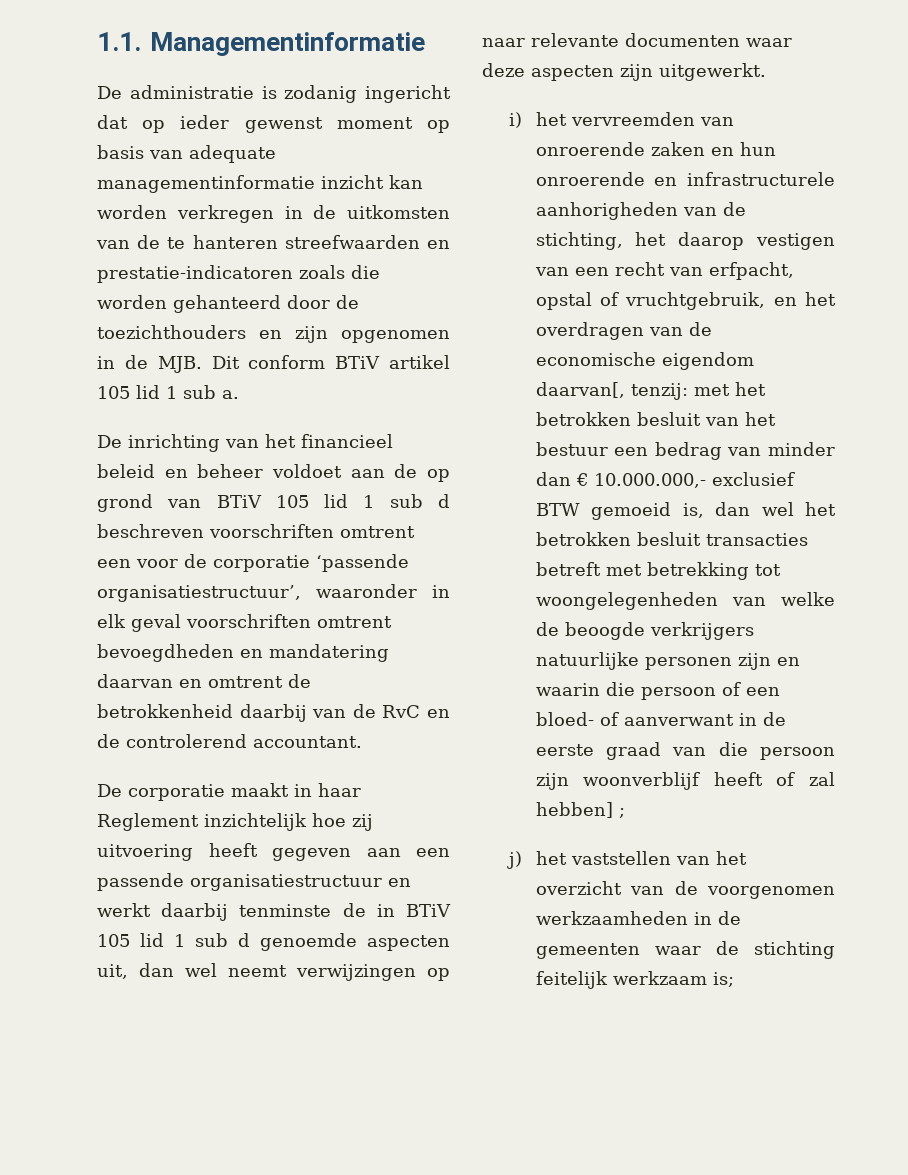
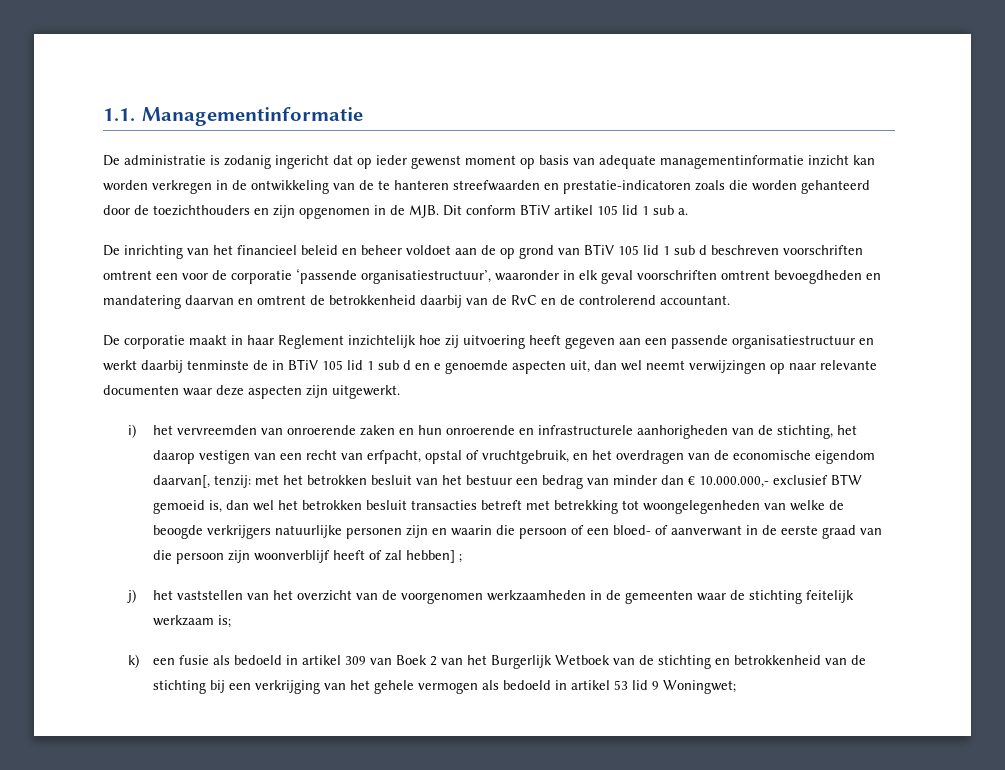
- De administratie is zodanig ingericht dat op ieder gewenst moment op basis van adequate managementinformatie inzicht kan worden verkregen in de uitkomsten van de te hanteren streefwaarden en prestatie-indicatoren zoals die worden gehanteerd door de toezichthouders en zijn opgenomen in de MJB. Dit conform BTiV artikel 105 lid 1 sub a.
+ De administratie is zodanig ingericht dat op ieder gewenst moment op basis van adequate managementinformatie inzicht kan worden verkregen in de ontwikkeling van de te hanteren streefwaarden en prestatie-indicatoren zoals die worden gehanteerd door de toezichthouders en zijn opgenomen in de MJB. Dit conform BTiV artikel 105 lid 1 sub a.
- De corporatie maakt in haar Reglement inzichtelijk hoe zij uitvoering heeft gegeven aan een passende organisatiestructuur en werkt daarbij tenminste de in BTiV 105 lid 1 sub d genoemde aspecten uit, dan wel neemt verwijzingen op naar relevante documenten waar deze aspecten zijn uitgewerkt.
+ De corporatie maakt in haar Reglement inzichtelijk hoe zij uitvoering heeft gegeven aan een passende organisatiestructuur en werkt daarbij tenminste de in BTiV 105 lid 1 sub d en e genoemde aspecten uit, dan wel neemt verwijzingen op naar relevante documenten waar deze aspecten zijn uitgewerkt.
+ k) een fusie als bedoeld in artikel 309 van Boek 2 van het Burgerlijk Wetboek van de stichting en betrokkenheid van de stichting bij een verkrijging van het gehele vermogen als bedoeld in artikel 53 lid 9 Woningwet;

